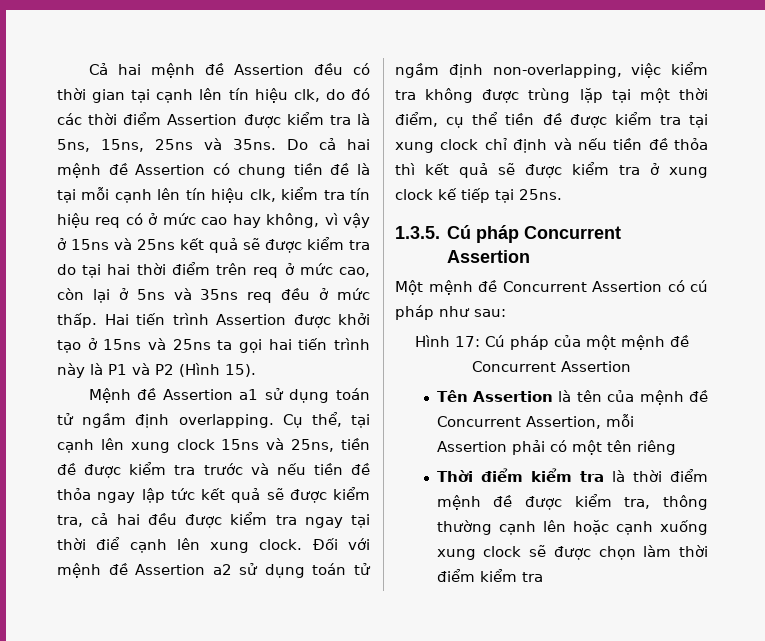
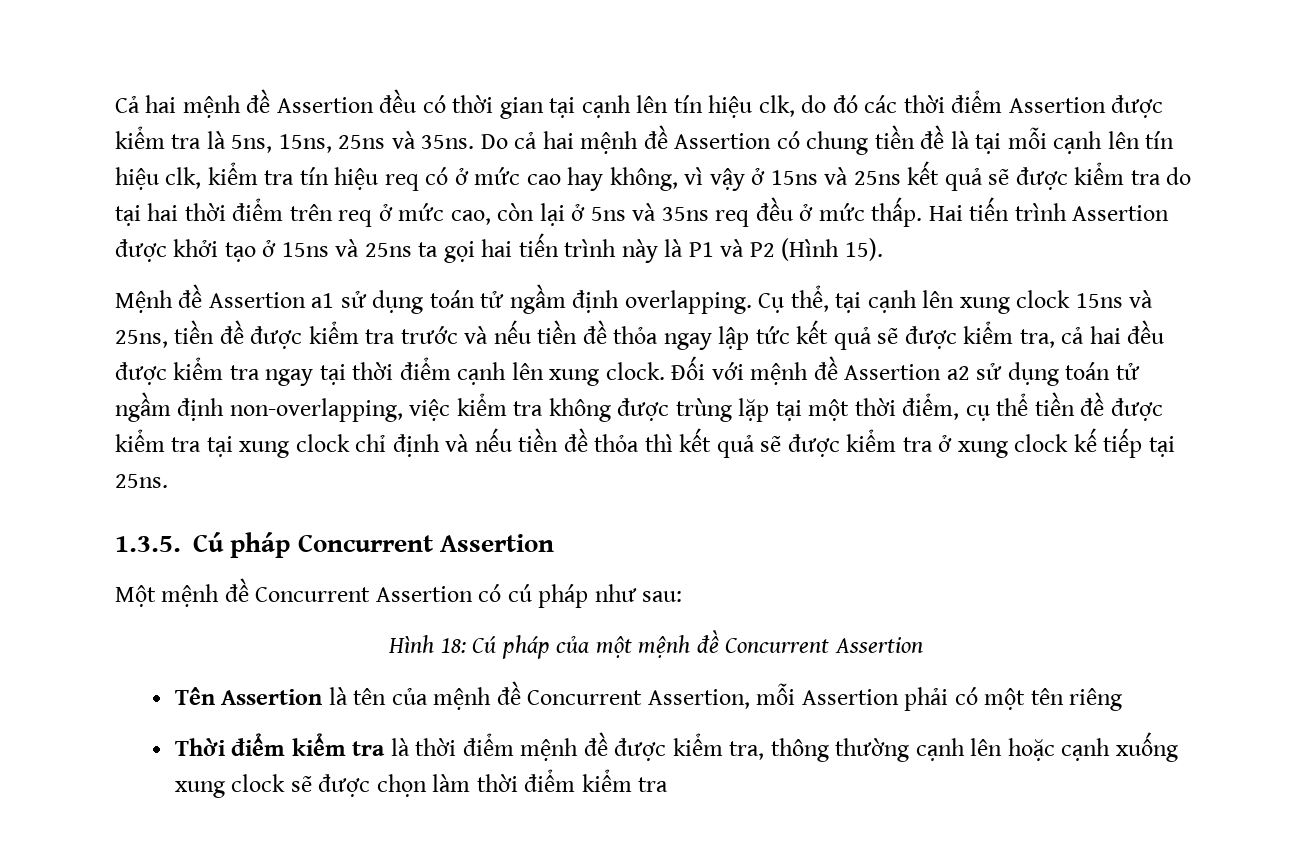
- Cụ thể, tại cạnh lên xung clock 15ns và 25ns, tiền đề được kiểm tra trước và nếu tiền đề thỏa ngay lập tức kết quả sẽ được kiểm tra, cả hai đều được kiểm tra ngay tại thời điể cạnh lên xung clock.
+ Cụ thể, tại cạnh lên xung clock 15ns và 25ns, tiền đề được kiểm tra trước và nếu tiền đề thỏa ngay lập tức kết quả sẽ được kiểm tra, cả hai đều được kiểm tra ngay tại thời điểm cạnh lên xung clock.
- Hình 17: Cú pháp của một mệnh đề Concurrent Assertion
+ Hình 18: Cú pháp của một mệnh đề Concurrent Assertion

